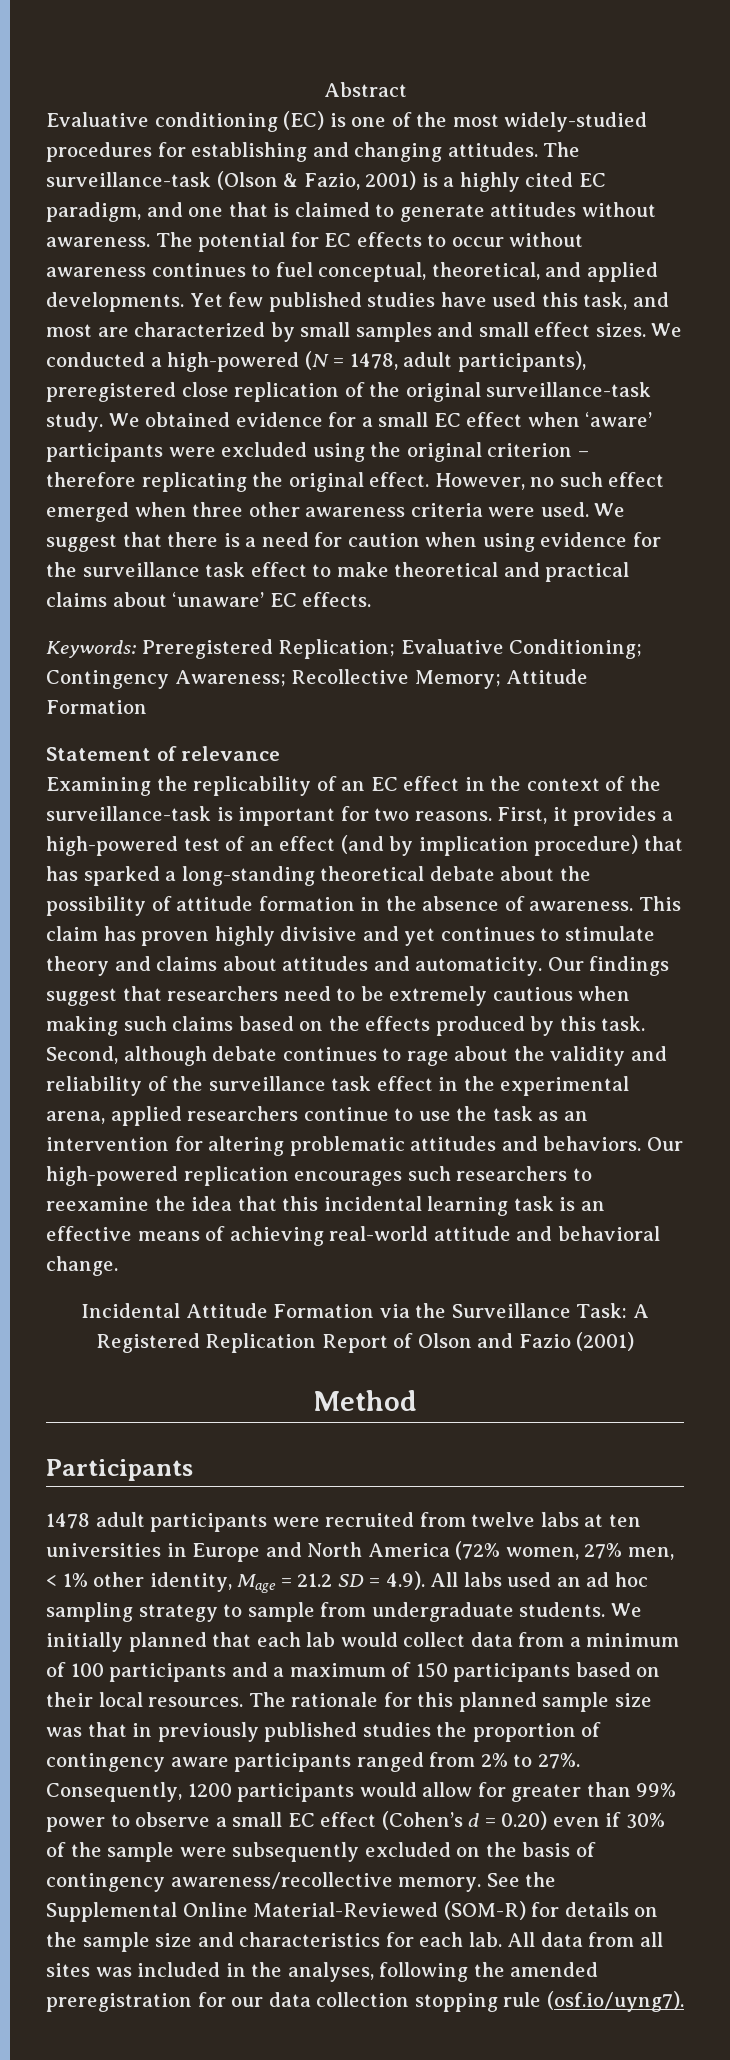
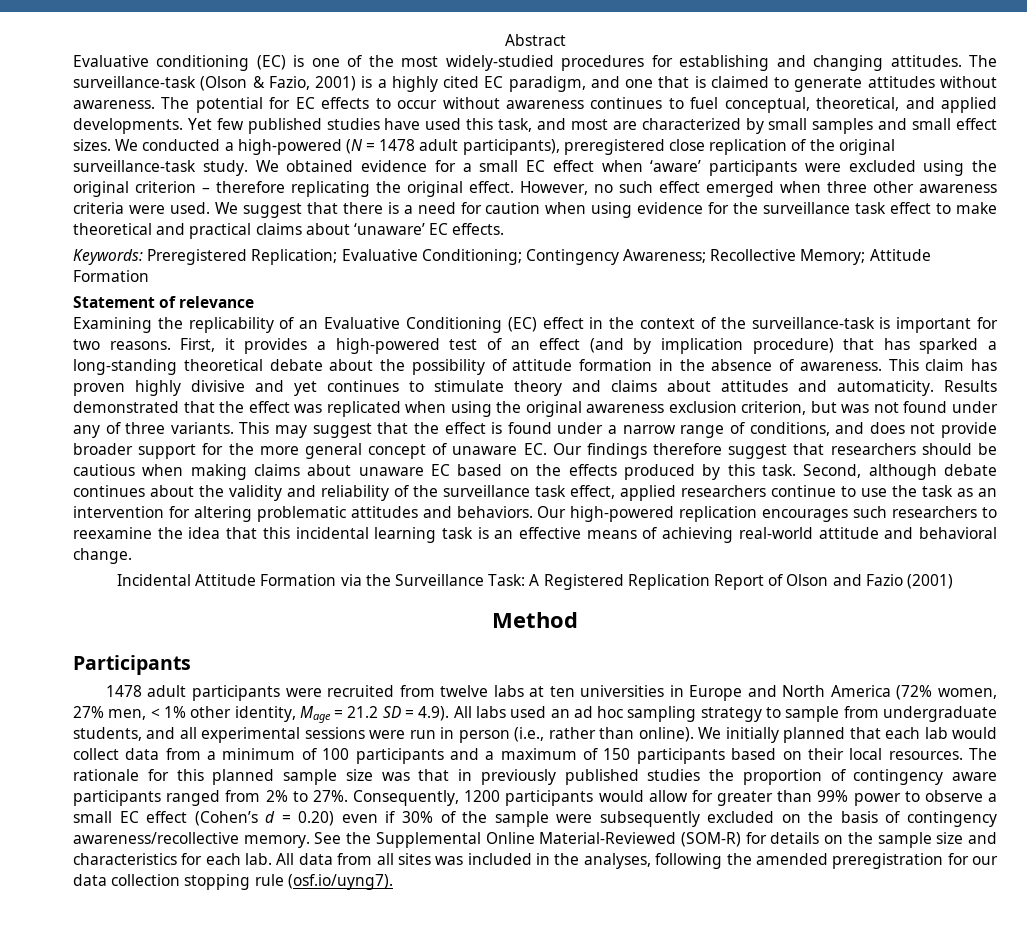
- We conducted a high-powered (N = 1478, adult participants), preregistered close replication of the original surveillance-task study.
+ We conducted a high-powered (N = 1478 adult participants), preregistered close replication of the original surveillance-task study.
- Examining the replicability of an EC effect in the context of the surveillance-task is important for two reasons.
+ Examining the replicability of an Evaluative Conditioning (EC) effect in the context of the surveillance-task is important for two reasons.
- Our findings suggest that researchers need to be extremely cautious when making such claims based on the effects produced by this task.
+ Results demonstrated that the effect was replicated when using the original awareness exclusion criterion, but was not found under any of three variants. This may suggest that the effect is found under a narrow range of conditions, and does not provide broader support for the more general concept of unaware EC. Our findings therefore suggest that researchers should be cautious when making claims about unaware EC based on the effects produced by this task.
- Second, although debate continues to rage about the validity and reliability of the surveillance task effect in the experimental arena, applied researchers continue to use the task as an intervention for altering problematic attitudes and behaviors.
+ Second, although debate continues about the validity and reliability of the surveillance task effect, applied researchers continue to use the task as an intervention for altering problematic attitudes and behaviors.
- 1478 adult participants were recruited from twelve labs at ten universities in Europe and North America (72% women, 27% men, < 1% other identity, Mage = 21.2 SD = 4.9). All labs used an ad hoc sampling strategy to sample from undergraduate students.
+ 1478 adult participants were recruited from twelve labs at ten universities in Europe and North America (72% women, 27% men, < 1% other identity, Mage = 21.2 SD = 4.9). All labs used an ad hoc sampling strategy to sample from undergraduate students, and all experimental sessions were run in person (i.e., rather than online).

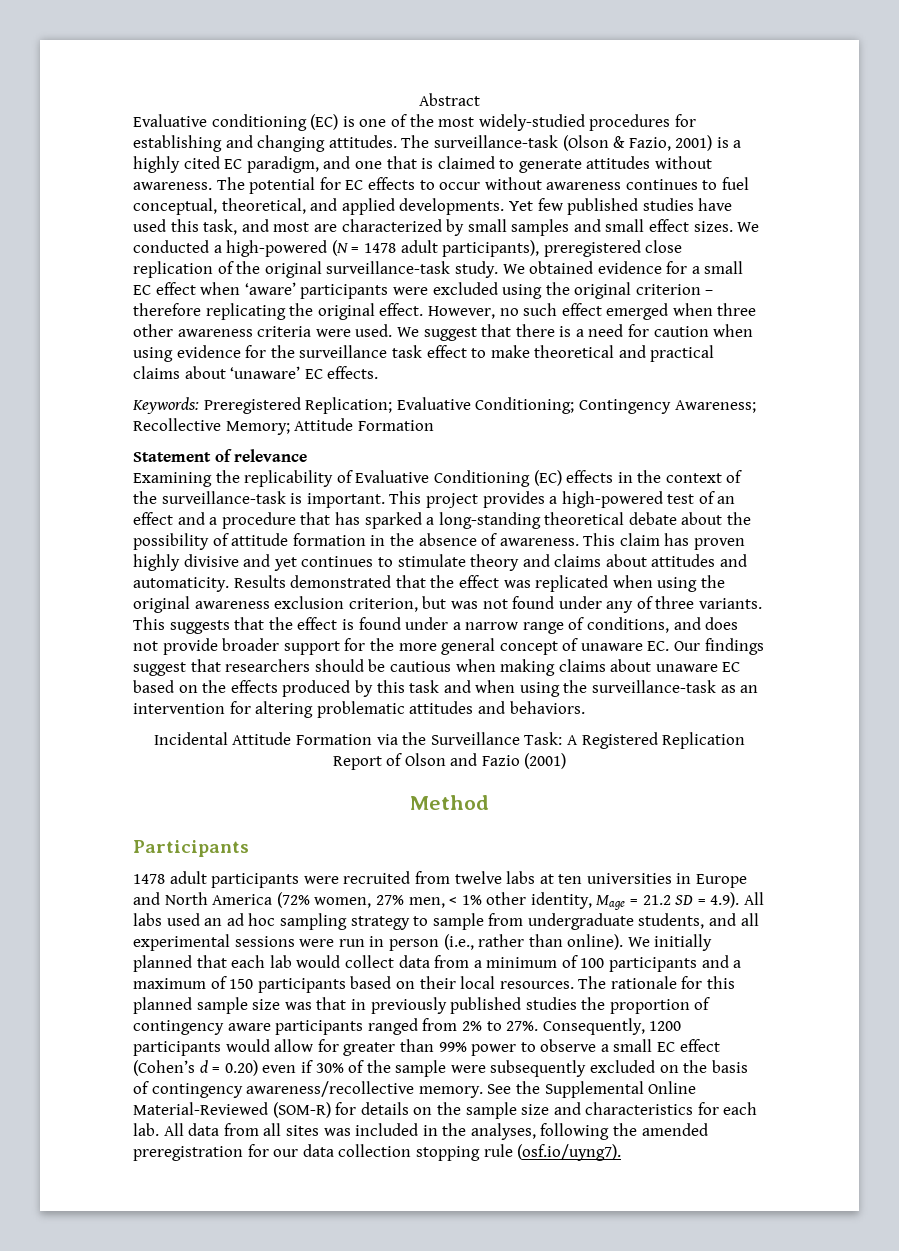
- Examining the replicability of an Evaluative Conditioning (EC) effect in the context of the surveillance-task is important for two reasons. First, it provides a high-powered test of an effect (and by implication procedure) that has sparked a long-standing theoretical debate about the possibility of attitude formation in the absence of awareness.
+ Examining the replicability of Evaluative Conditioning (EC) effects in the context of the surveillance-task is important. This project provides a high-powered test of an effect and a procedure that has sparked a long-standing theoretical debate about the possibility of attitude formation in the absence of awareness.
- This may suggest that the effect is found under a narrow range of conditions, and does not provide broader support for the more general concept of unaware EC. Our findings therefore suggest that researchers should be cautious when making claims about unaware EC based on the effects produced by this task. Second, although debate continues about the validity and reliability of the surveillance task effect, applied researchers continue to use the task as an intervention for altering problematic attitudes and behaviors. Our high-powered replication encourages such researchers to reexamine the idea that this incidental learning task is an effective means of achieving real-world attitude and behavioral change.
+ This suggests that the effect is found under a narrow range of conditions, and does not provide broader support for the more general concept of unaware EC. Our findings suggest that researchers should be cautious when making claims about unaware EC based on the effects produced by this task and when using the surveillance-task as an intervention for altering problematic attitudes and behaviors.

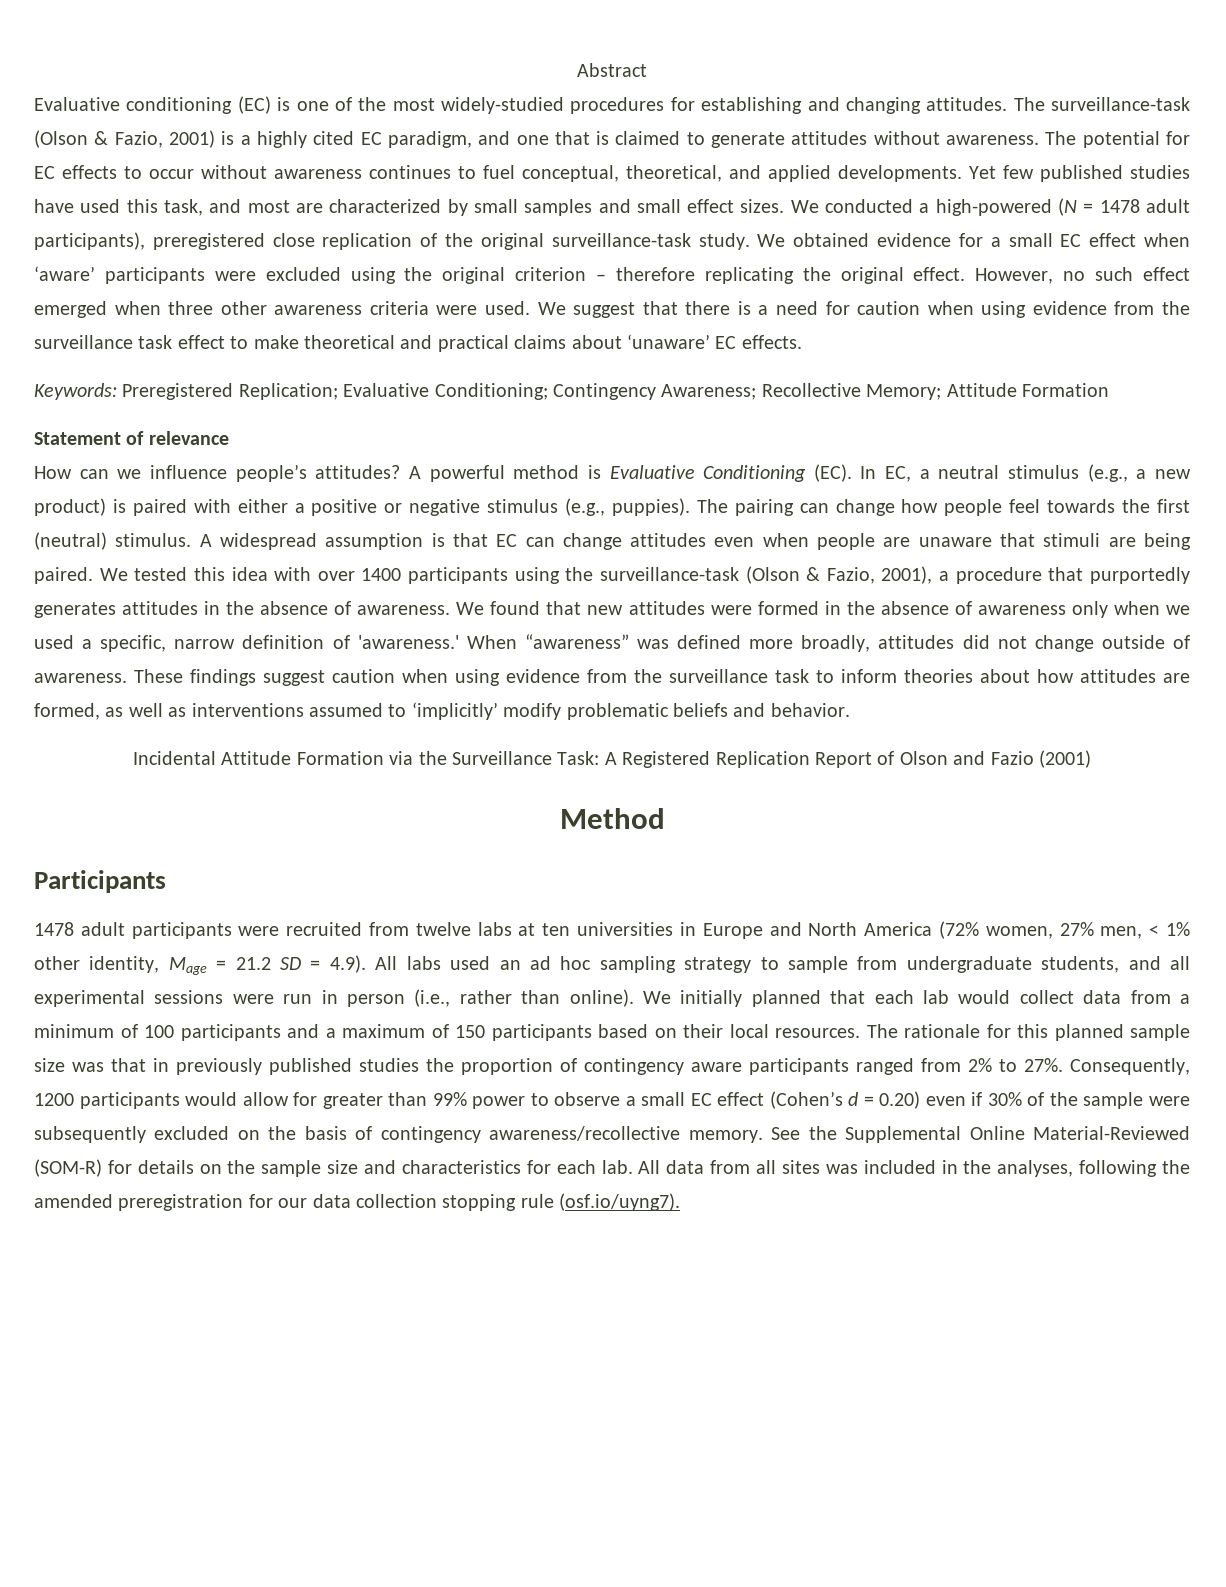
- We suggest that there is a need for caution when using evidence for the surveillance task effect to make theoretical and practical claims about ‘unaware’ EC effects.
+ We suggest that there is a need for caution when using evidence from the surveillance task effect to make theoretical and practical claims about ‘unaware’ EC effects.
- Examining the replicability of Evaluative Conditioning (EC) effects in the context of the surveillance-task is important. This project provides a high-powered test of an effect and a procedure that has sparked a long-standing theoretical debate about the possibility of attitude formation in the absence of awareness.
+ How can we influence people’s attitudes? A powerful method is Evaluative Conditioning (EC). In EC, a neutral stimulus (e.g., a new product) is paired with either a positive or negative stimulus (e.g., puppies). The pairing can change how people feel towards the first (neutral) stimulus. A widespread assumption is that EC can change attitudes even when people are unaware that stimuli are being paired. We tested this idea with over 1400 participants using the surveillance-task (Olson & Fazio, 2001), a procedure that purportedly generates attitudes in the absence of awareness.
- This claim has proven highly divisive and yet continues to stimulate theory and claims about attitudes and automaticity. Results demonstrated that the effect was replicated when using the original awareness exclusion criterion, but was not found under any of three variants. This suggests that the effect is found under a narrow range of conditions, and does not provide broader support for the more general concept of unaware EC. Our findings suggest that researchers should be cautious when making claims about unaware EC based on the effects produced by this task and when using the surveillance-task as an intervention for altering problematic attitudes and behaviors.
+ We found that new attitudes were formed in the absence of awareness only when we used a specific, narrow definition of 'awareness.' When “awareness” was defined more broadly, attitudes did not change outside of awareness. These findings suggest caution when using evidence from the surveillance task to inform theories about how attitudes are formed, as well as interventions assumed to ‘implicitly’ modify problematic beliefs and behavior.

